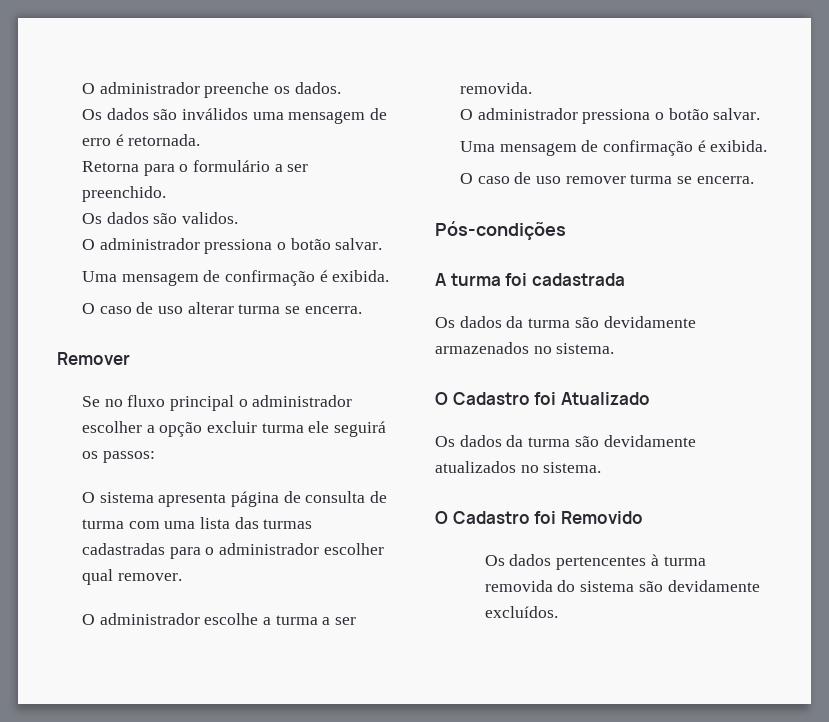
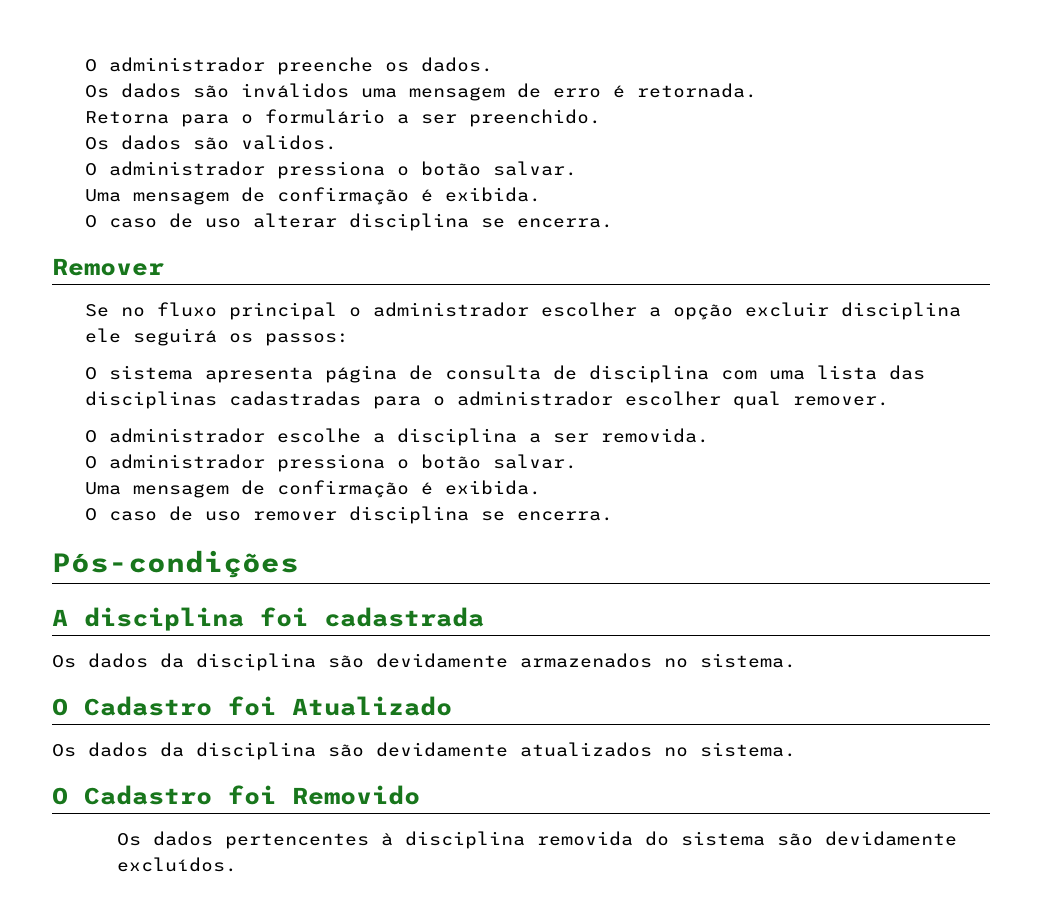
- O caso de uso alterar turma se encerra.
+ O caso de uso alterar disciplina se encerra.
- Se no fluxo principal o administrador escolher a opção excluir turma ele seguirá os passos:
+ Se no fluxo principal o administrador escolher a opção excluir disciplina ele seguirá os passos:
- O sistema apresenta página de consulta de turma com uma lista das turmas cadastradas para o administrador escolher qual remover.
+ O sistema apresenta página de consulta de disciplina com uma lista das disciplinas cadastradas para o administrador escolher qual remover.
- O administrador escolhe a turma a ser removida.
+ O administrador escolhe a disciplina a ser removida.
- O caso de uso remover turma se encerra.
+ O caso de uso remover disciplina se encerra.
- A turma foi cadastrada
+ A disciplina foi cadastrada
- Os dados da turma são devidamente armazenados no sistema.
+ Os dados da disciplina são devidamente armazenados no sistema.
- Os dados da turma são devidamente atualizados no sistema.
+ Os dados da disciplina são devidamente atualizados no sistema.
- Os dados pertencentes à turma removida do sistema são devidamente excluídos.
+ Os dados pertencentes à disciplina removida do sistema são devidamente excluídos.

